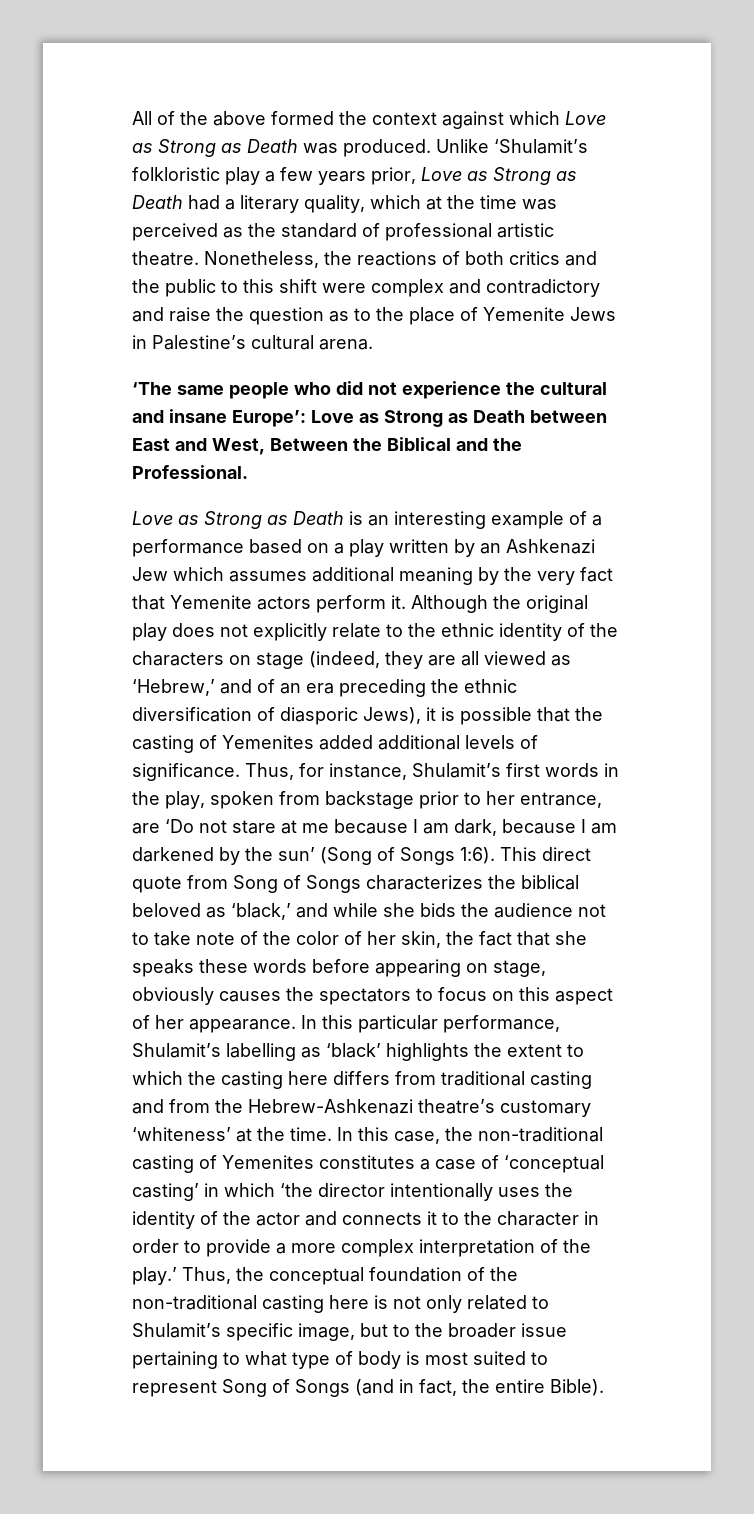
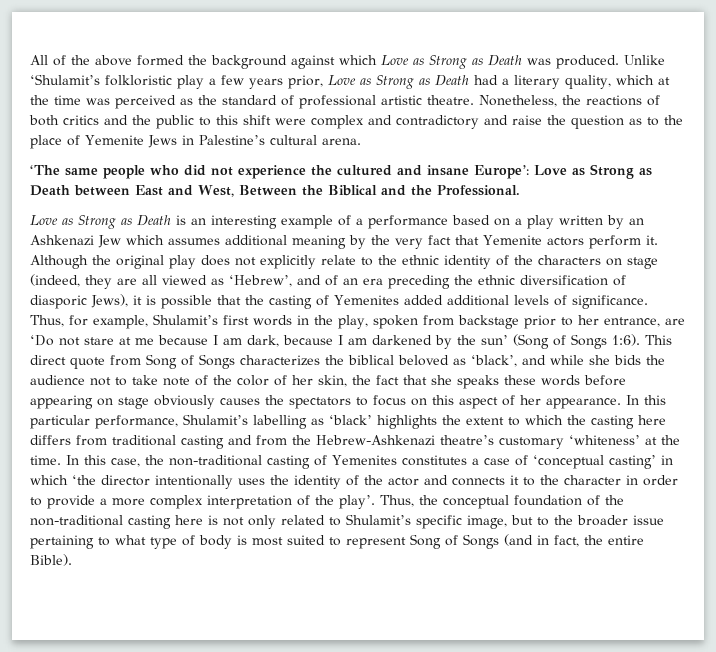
- All of the above formed the context against which Love as Strong as Death was produced.
+ All of the above formed the background against which Love as Strong as Death was produced.
- ‘The same people who did not experience the cultural and insane Europe’: Love as Strong as Death between East and West, Between the Biblical and the Professional.
+ ‘The same people who did not experience the cultured and insane Europe’: Love as Strong as Death between East and West, Between the Biblical and the Professional.
- Although the original play does not explicitly relate to the ethnic identity of the characters on stage (indeed, they are all viewed as ‘Hebrew,’ and of an era preceding the ethnic diversification of diasporic Jews), it is possible that the casting of Yemenites added additional levels of significance.
+ Although the original play does not explicitly relate to the ethnic identity of the characters on stage (indeed, they are all viewed as ‘Hebrew’, and of an era preceding the ethnic diversification of diasporic Jews), it is possible that the casting of Yemenites added additional levels of significance.
- Thus, for instance, Shulamit’s first words in the play, spoken from backstage prior to her entrance, are ‘Do not stare at me because I am dark, because I am darkened by the sun’ (Song of Songs 1:6).
+ Thus, for example, Shulamit’s first words in the play, spoken from backstage prior to her entrance, are ‘Do not stare at me because I am dark, because I am darkened by the sun’ (Song of Songs 1:6).
- This direct quote from Song of Songs characterizes the biblical beloved as ‘black,’ and while she bids the audience not to take note of the color of her skin, the fact that she speaks these words before appearing on stage, obviously causes the spectators to focus on this aspect of her appearance.
+ This direct quote from Song of Songs characterizes the biblical beloved as ‘black’, and while she bids the audience not to take note of the color of her skin, the fact that she speaks these words before appearing on stage obviously causes the spectators to focus on this aspect of her appearance.
- In this case, the non-traditional casting of Yemenites constitutes a case of ‘conceptual casting’ in which ‘the director intentionally uses the identity of the actor and connects it to the character in order to provide a more complex interpretation of the play.’
+ In this case, the non-traditional casting of Yemenites constitutes a case of ‘conceptual casting’ in which ‘the director intentionally uses the identity of the actor and connects it to the character in order to provide a more complex interpretation of the play’.

